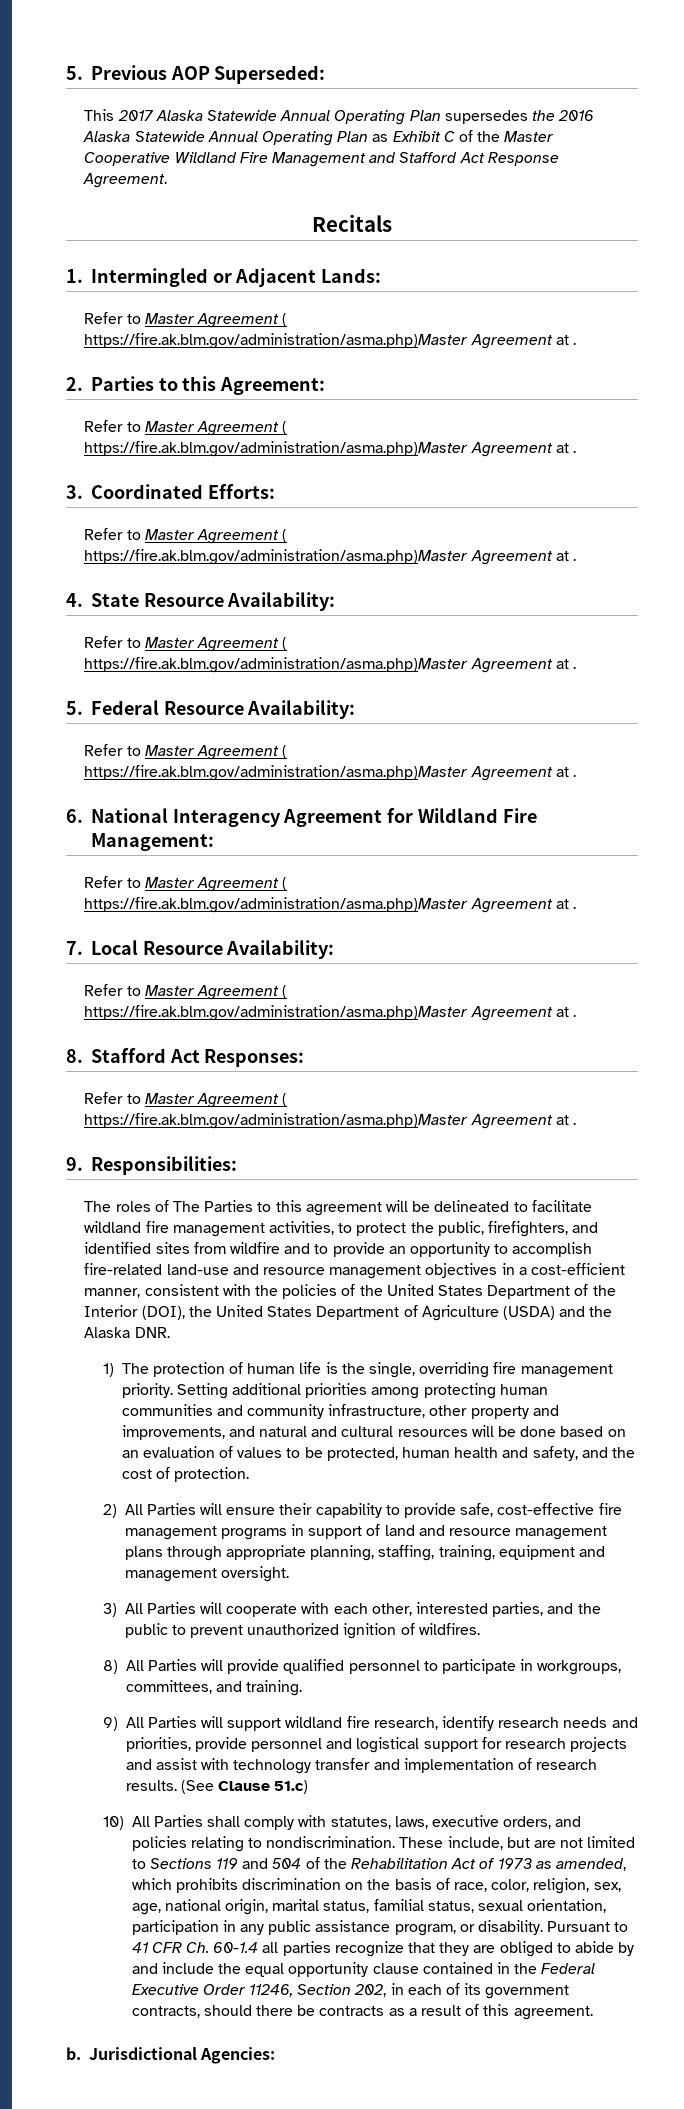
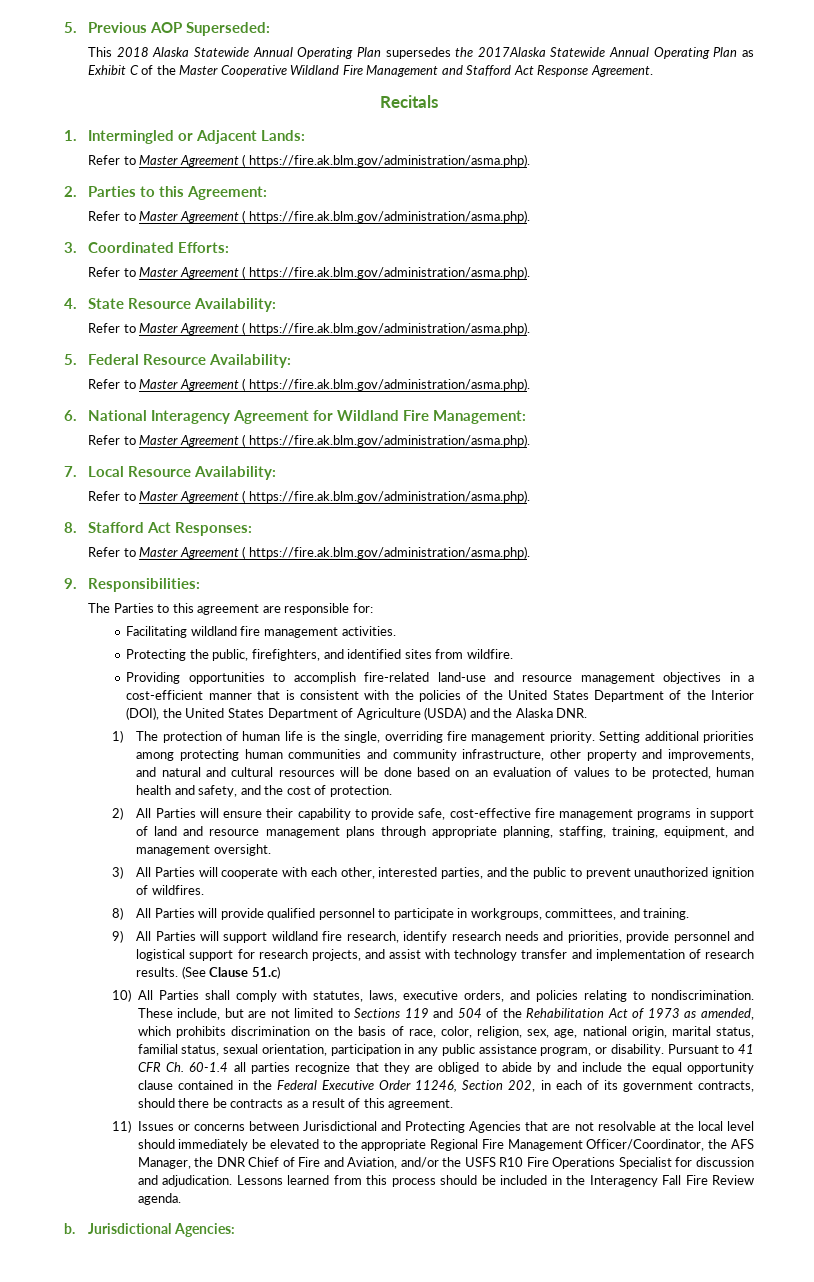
- This 2017 Alaska Statewide Annual Operating Plan supersedes the 2016 Alaska Statewide Annual Operating Plan as Exhibit C of the Master Cooperative Wildland Fire Management and Stafford Act Response Agreement.
+ This 2018 Alaska Statewide Annual Operating Plan supersedes the 2017Alaska Statewide Annual Operating Plan as Exhibit C of the Master Cooperative Wildland Fire Management and Stafford Act Response Agreement.
  1. Intermingled or Adjacent Lands:
- Refer to Master Agreement ( https://fire.ak.blm.gov/administration/asma.php)Master Agreement at .
+ Refer to Master Agreement ( https://fire.ak.blm.gov/administration/asma.php).
  2. Parties to this Agreement:
- Refer to Master Agreement ( https://fire.ak.blm.gov/administration/asma.php)Master Agreement at .
+ Refer to Master Agreement ( https://fire.ak.blm.gov/administration/asma.php).
  3. Coordinated Efforts:
- Refer to Master Agreement ( https://fire.ak.blm.gov/administration/asma.php)Master Agreement at .
+ Refer to Master Agreement ( https://fire.ak.blm.gov/administration/asma.php).
  4. State Resource Availability:
- Refer to Master Agreement ( https://fire.ak.blm.gov/administration/asma.php)Master Agreement at .
+ Refer to Master Agreement ( https://fire.ak.blm.gov/administration/asma.php).
  5. Federal Resource Availability:
- Refer to Master Agreement ( https://fire.ak.blm.gov/administration/asma.php)Master Agreement at .
+ Refer to Master Agreement ( https://fire.ak.blm.gov/administration/asma.php).
  6. National Interagency Agreement for Wildland Fire Management:
- Refer to Master Agreement ( https://fire.ak.blm.gov/administration/asma.php)Master Agreement at .
+ Refer to Master Agreement ( https://fire.ak.blm.gov/administration/asma.php).
  7. Local Resource Availability:
- Refer to Master Agreement ( https://fire.ak.blm.gov/administration/asma.php)Master Agreement at .
+ Refer to Master Agreement ( https://fire.ak.blm.gov/administration/asma.php).
  8. Stafford Act Responses:
- Refer to Master Agreement ( https://fire.ak.blm.gov/administration/asma.php)Master Agreement at .
+ Refer to Master Agreement ( https://fire.ak.blm.gov/administration/asma.php).
- The roles of The Parties to this agreement will be delineated to facilitate wildland fire management activities, to protect the public, firefighters, and identified sites from wildfire and to provide an opportunity to accomplish fire-related land-use and resource management objectives in a cost-efficient manner, consistent with the policies of the United States Department of the Interior (DOI), the United States Department of Agriculture (USDA) and the Alaska DNR.
+ The Parties to this agreement are responsible for:
+ Facilitating wildland fire management activities.
+ Protecting the public, firefighters, and identified sites from wildfire.
+ Providing opportunities to accomplish fire-related land-use and resource management objectives in a cost-efficient manner that is consistent with the policies of the United States Department of the Interior (DOI), the United States Department of Agriculture (USDA) and the Alaska DNR.
- 2) All Parties will ensure their capability to provide safe, cost-effective fire management programs in support of land and resource management plans through appropriate planning, staffing, training, equipment and management oversight.
+ 2) All Parties will ensure their capability to provide safe, cost-effective fire management programs in support of land and resource management plans through appropriate planning, staffing, training, equipment, and management oversight.
- 9) All Parties will support wildland fire research, identify research needs and priorities, provide personnel and logistical support for research projects and assist with technology transfer and implementation of research results.
+ 9) All Parties will support wildland fire research, identify research needs and priorities, provide personnel and logistical support for research projects, and assist with technology transfer and implementation of research results.
+ 11) Issues or concerns between Jurisdictional and Protecting Agencies that are not resolvable at the local level should immediately be elevated to the appropriate Regional Fire Management Officer/Coordinator, the AFS Manager, the DNR Chief of Fire and Aviation, and/or the USFS R10 Fire Operations Specialist for discussion and adjudication. Lessons learned from this process should be included in the Interagency Fall Fire Review agenda.

